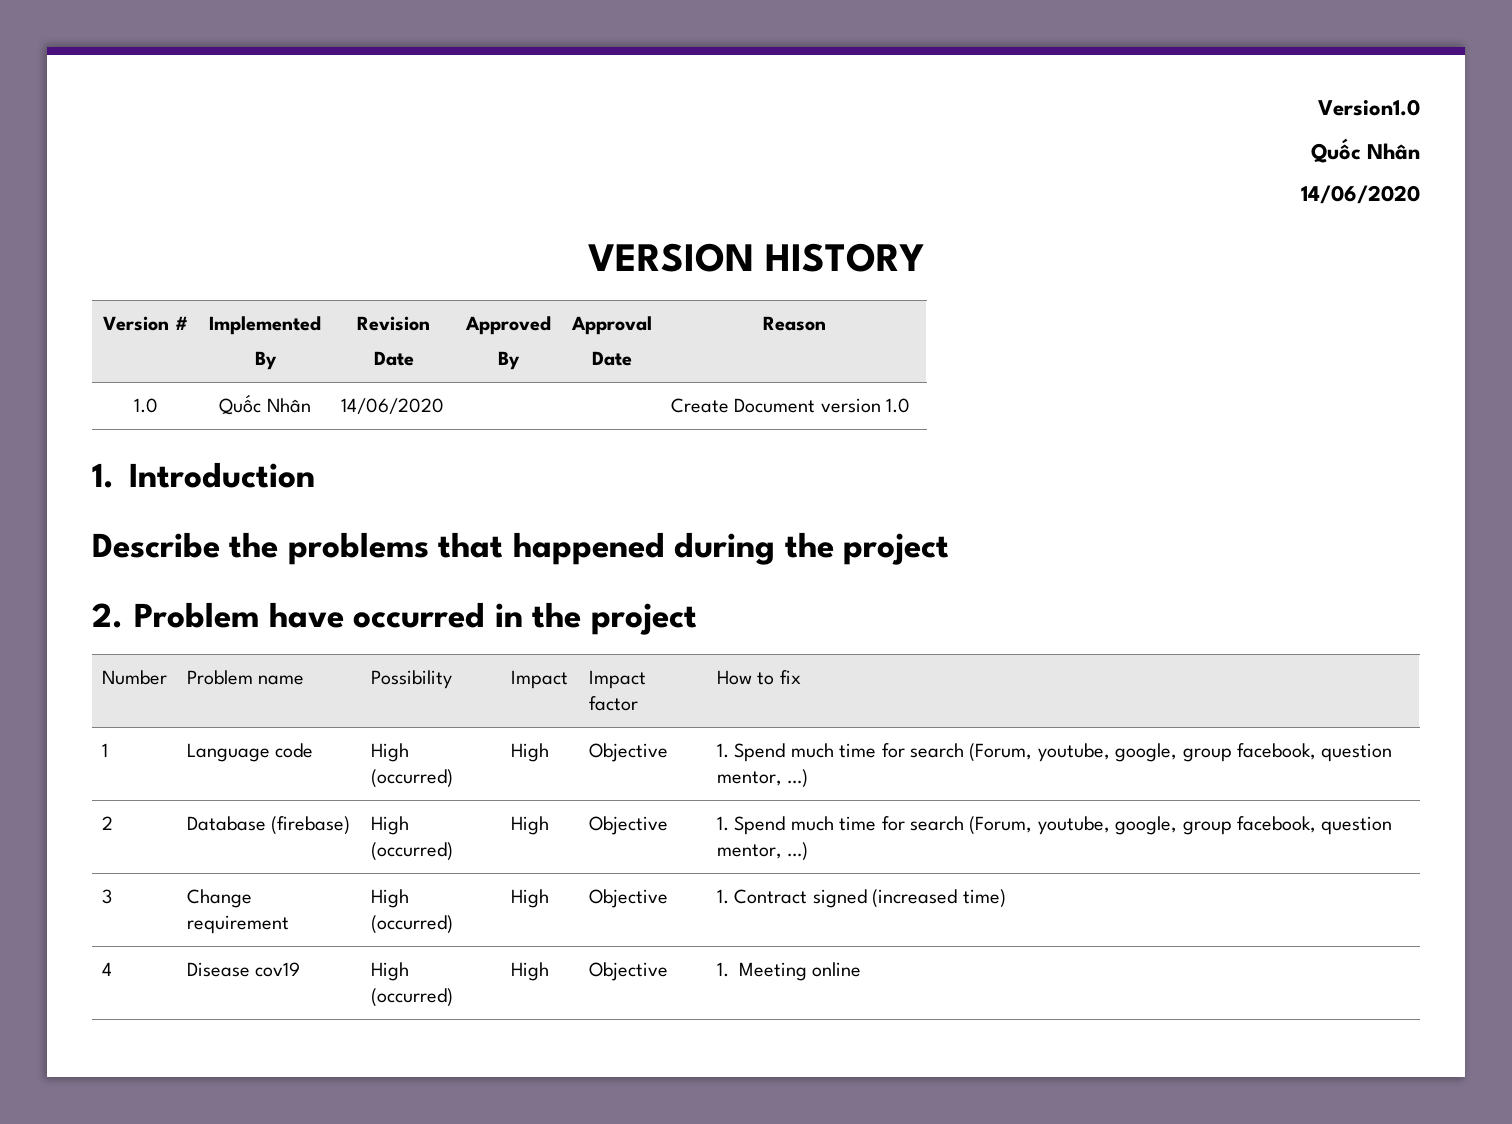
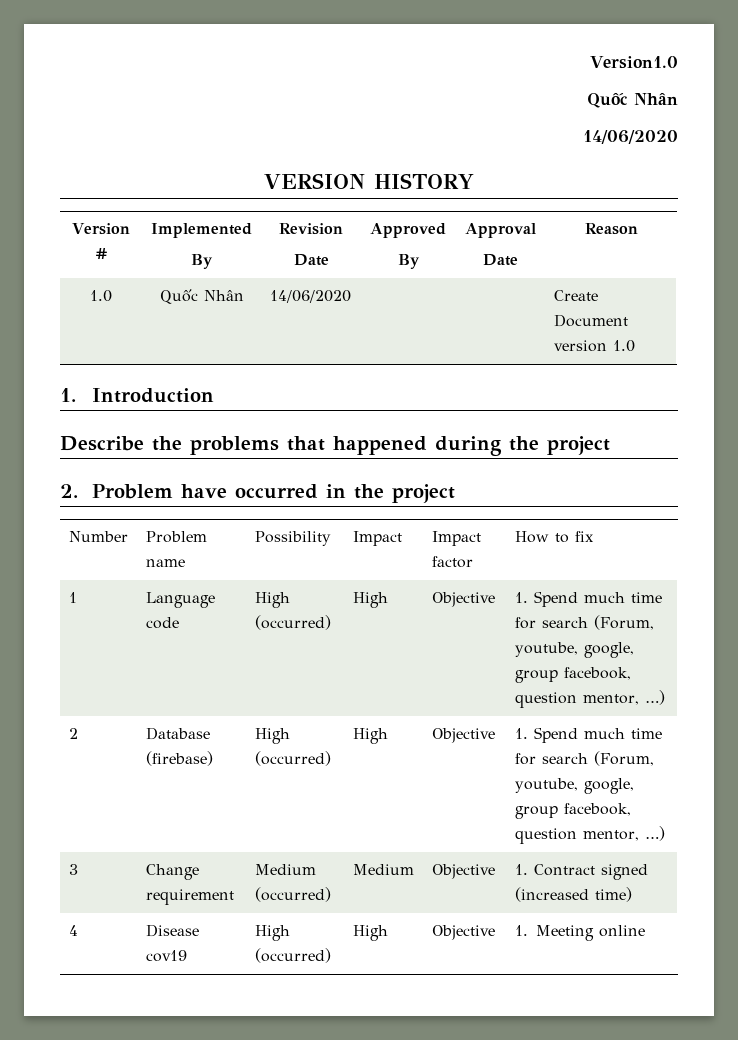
- 3 | Change requirement | High (occurred) | High | Objective | 1. Contract signed (increased time)
+ 3 | Change requirement | Medium (occurred) | Medium | Objective | 1. Contract signed (increased time)

